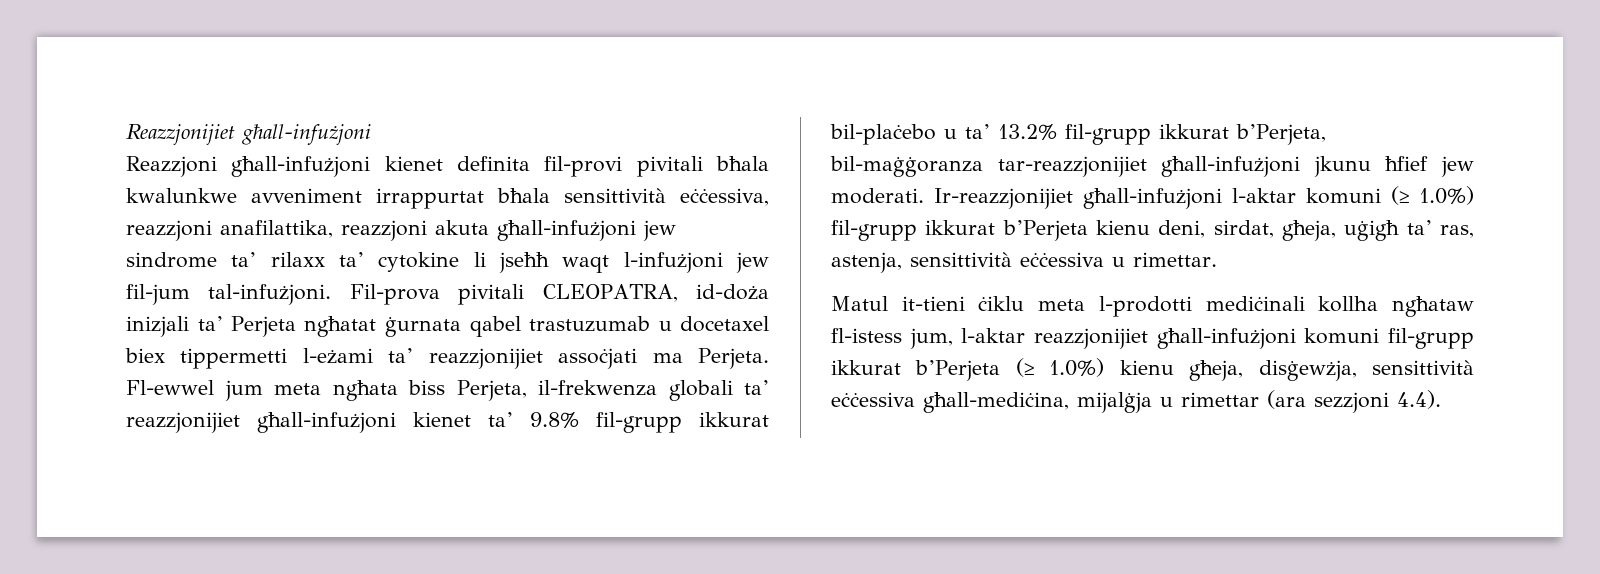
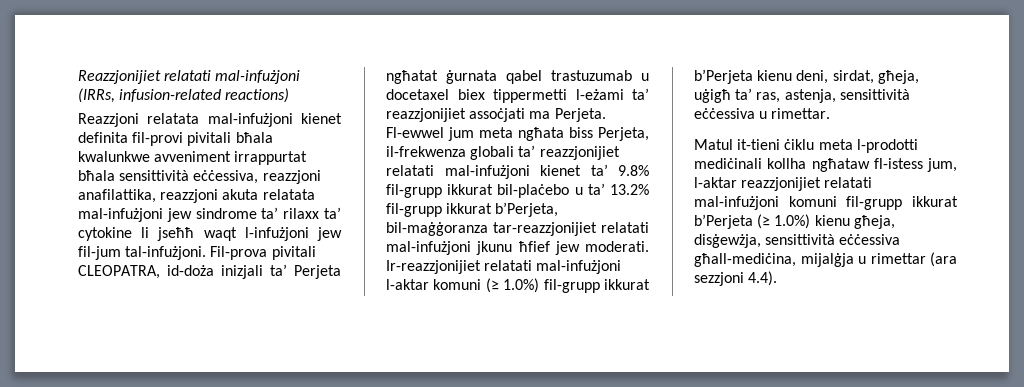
- Reazzjonijiet għall-infużjoni
+ Reazzjonijiet relatati mal-infużjoni (IRRs, infusion-related reactions)
- Reazzjoni għall-infużjoni kienet definita fil-provi pivitali bħala kwalunkwe avveniment irrappurtat bħala sensittività eċċessiva, reazzjoni anafilattika, reazzjoni akuta għall-infużjoni jew sindrome ta’ rilaxx ta’ cytokine li jseħħ waqt l-infużjoni jew fil-jum tal-infużjoni.
+ Reazzjoni relatata mal-infużjoni kienet definita fil-provi pivitali bħala kwalunkwe avveniment irrappurtat bħala sensittività eċċessiva, reazzjoni anafilattika, reazzjoni akuta relatata mal-infużjoni jew sindrome ta’ rilaxx ta’ cytokine li jseħħ waqt l-infużjoni jew fil-jum tal-infużjoni.
- Fl-ewwel jum meta ngħata biss Perjeta, il-frekwenza globali ta’ reazzjonijiet għall-infużjoni kienet ta’ 9.8% fil-grupp ikkurat bil-plaċebo u ta’ 13.2% fil-grupp ikkurat b’Perjeta, bil-maġġoranza tar-reazzjonijiet għall-infużjoni jkunu ħfief jew moderati.
+ Fl-ewwel jum meta ngħata biss Perjeta, il-frekwenza globali ta’ reazzjonijiet relatati mal-infużjoni kienet ta’ 9.8% fil-grupp ikkurat bil-plaċebo u ta’ 13.2% fil-grupp ikkurat b’Perjeta, bil-maġġoranza tar-reazzjonijiet relatati mal-infużjoni jkunu ħfief jew moderati.
- Ir-reazzjonijiet għall-infużjoni l-aktar komuni (≥ 1.0%) fil-grupp ikkurat b’Perjeta kienu deni, sirdat, għeja, uġigħ ta’ ras, astenja, sensittività eċċessiva u rimettar.
+ Ir-reazzjonijiet relatati mal-infużjoni l-aktar komuni (≥ 1.0%) fil-grupp ikkurat b’Perjeta kienu deni, sirdat, għeja, uġigħ ta’ ras, astenja, sensittività eċċessiva u rimettar.
- Matul it-tieni ċiklu meta l-prodotti mediċinali kollha ngħataw fl-istess jum, l-aktar reazzjonijiet għall-infużjoni komuni fil-grupp ikkurat b’Perjeta (≥ 1.0%) kienu għeja, disġewżja, sensittività eċċessiva għall-mediċina, mijalġja u rimettar (ara sezzjoni 4.4).
+ Matul it-tieni ċiklu meta l-prodotti mediċinali kollha ngħataw fl-istess jum, l-aktar reazzjonijiet relatati mal-infużjoni komuni fil-grupp ikkurat b’Perjeta (≥ 1.0%) kienu għeja, disġewżja, sensittività eċċessiva għall-mediċina, mijalġja u rimettar (ara sezzjoni 4.4).

